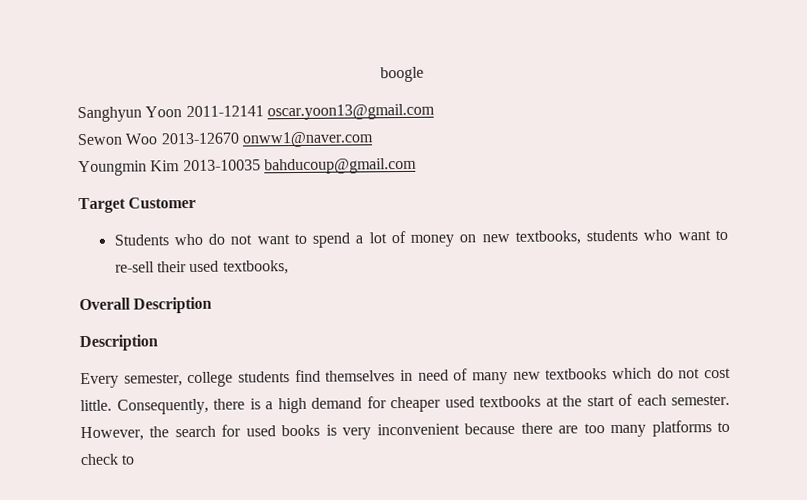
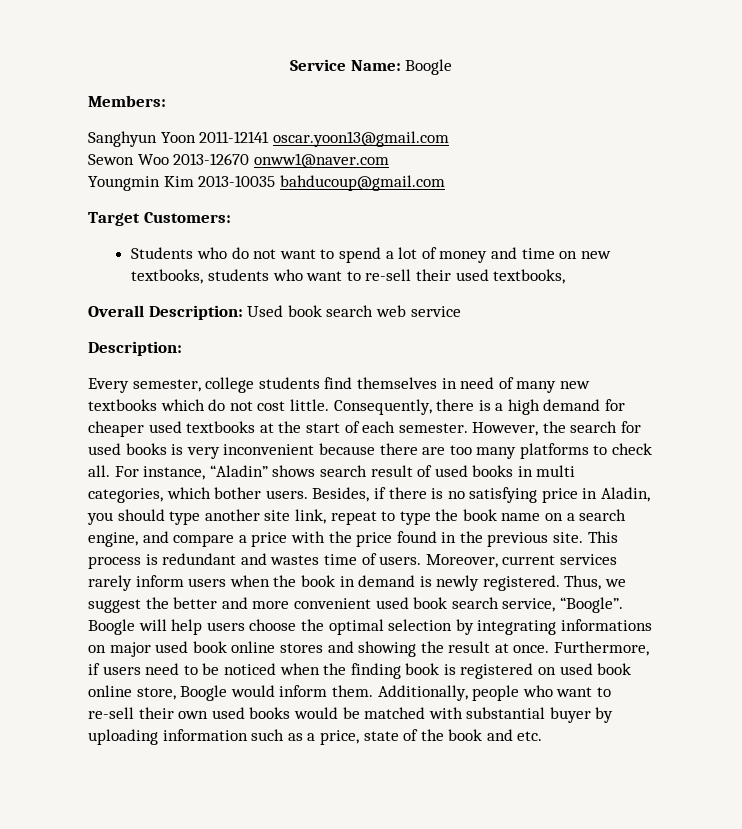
- boogle
+ Service Name: Boogle
+ Members:
- Target Customer
+ Target Customers:
- Students who do not want to spend a lot of money on new textbooks, students who want to re-sell their used textbooks,
+ Students who do not want to spend a lot of money and time on new textbooks, students who want to re-sell their used textbooks,
- Overall Description
- Description
+ Overall Description: Used book search web service
+ Description:
- However, the search for used books is very inconvenient because there are too many platforms to check to
+ However, the search for used books is very inconvenient because there are too many platforms to check all. For instance, “Aladin” shows search result of used books in multi categories, which bother users. Besides, if there is no satisfying price in Aladin, you should type another site link, repeat to type the book name on a search engine, and compare a price with the price found in the previous site. This process is redundant and wastes time of users. Moreover, current services rarely inform users when the book in demand is newly registered. Thus, we suggest the better and more convenient used book search service, “Boogle”. Boogle will help users choose the optimal selection by integrating informations on major used book online stores and showing the result at once. Furthermore, if users need to be noticed when the finding book is registered on used book online store, Boogle would inform them. Additionally, people who want to re-sell their own used books would be matched with substantial buyer by uploading information such as a price, state of the book and etc.

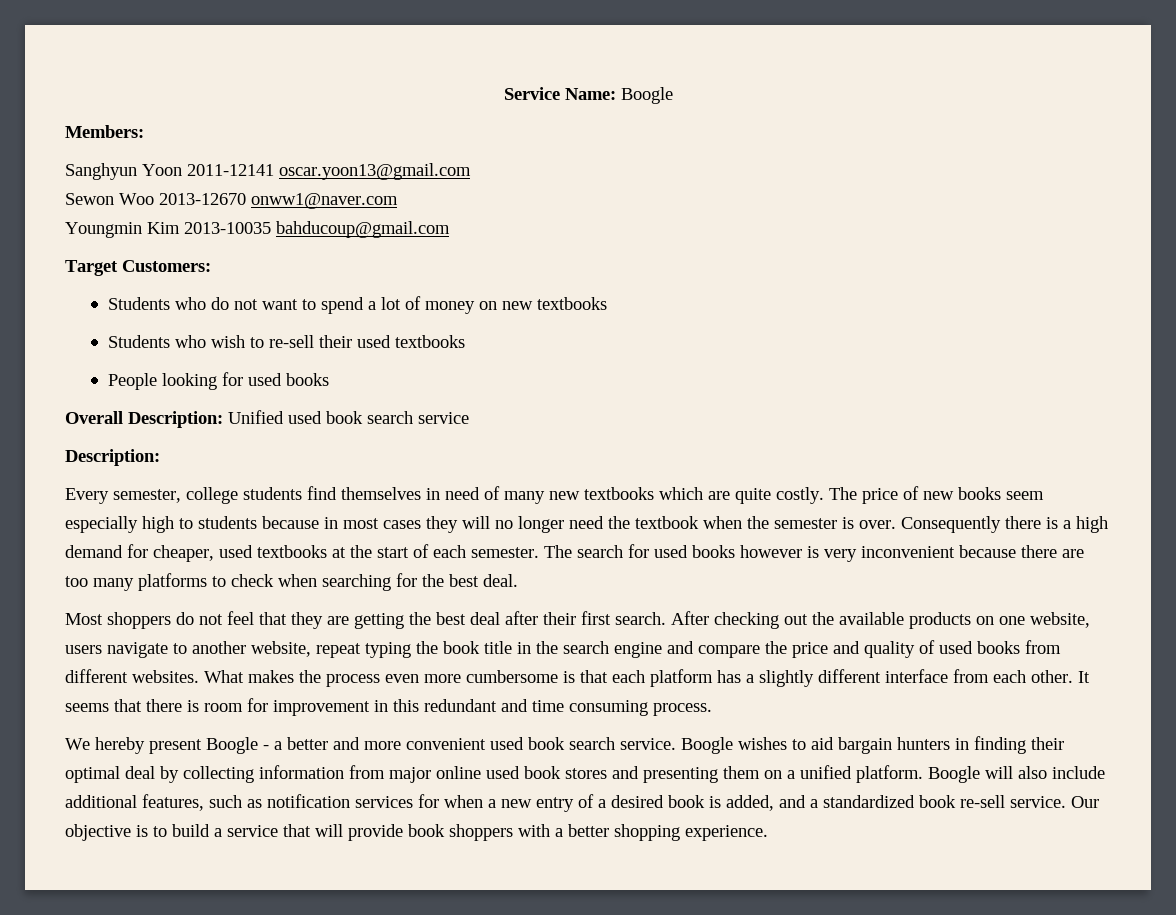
- Students who do not want to spend a lot of money and time on new textbooks, students who want to re-sell their used textbooks,
+ Students who do not want to spend a lot of money on new textbooks
+ Students who wish to re-sell their used textbooks
+ People looking for used books
- Overall Description: Used book search web service
+ Overall Description: Unified used book search service
- Every semester, college students find themselves in need of many new textbooks which do not cost little. Consequently, there is a high demand for cheaper used textbooks at the start of each semester.
+ Every semester, college students find themselves in need of many new textbooks which are quite costly. The price of new books seem especially high to students because in most cases they will no longer need the textbook when the semester is over. Consequently there is a high demand for cheaper, used textbooks at the start of each semester.
- However, the search for used books is very inconvenient because there are too many platforms to check all. For instance, “Aladin” shows search result of used books in multi categories, which bother users. Besides, if there is no satisfying price in Aladin, you should type another site link, repeat to type the book name on a search engine, and compare a price with the price found in the previous site. This process is redundant and wastes time of users. Moreover, current services rarely inform users when the book in demand is newly registered. Thus, we suggest the better and more convenient used book search service, “Boogle”. Boogle will help users choose the optimal selection by integrating informations on major used book online stores and showing the result at once. Furthermore, if users need to be noticed when the finding book is registered on used book online store, Boogle would inform them. Additionally, people who want to re-sell their own used books would be matched with substantial buyer by uploading information such as a price, state of the book and etc.
+ The search for used books however is very inconvenient because there are too many platforms to check when searching for the best deal.
+ Most shoppers do not feel that they are getting the best deal after their first search. After checking out the available products on one website, users navigate to another website, repeat typing the book title in the search engine and compare the price and quality of used books from different websites. What makes the process even more cumbersome is that each platform has a slightly different interface from each other. It seems that there is room for improvement in this redundant and time consuming process.
+ We hereby present Boogle - a better and more convenient used book search service. Boogle wishes to aid bargain hunters in finding their optimal deal by collecting information from major online used book stores and presenting them on a unified platform. Boogle will also include additional features, such as notification services for when a new entry of a desired book is added, and a standardized book re-sell service. Our objective is to build a service that will provide book shoppers with a better shopping experience.

